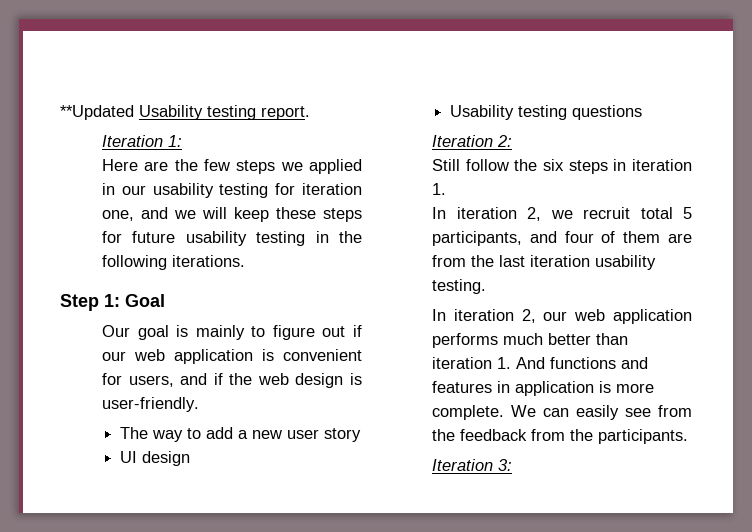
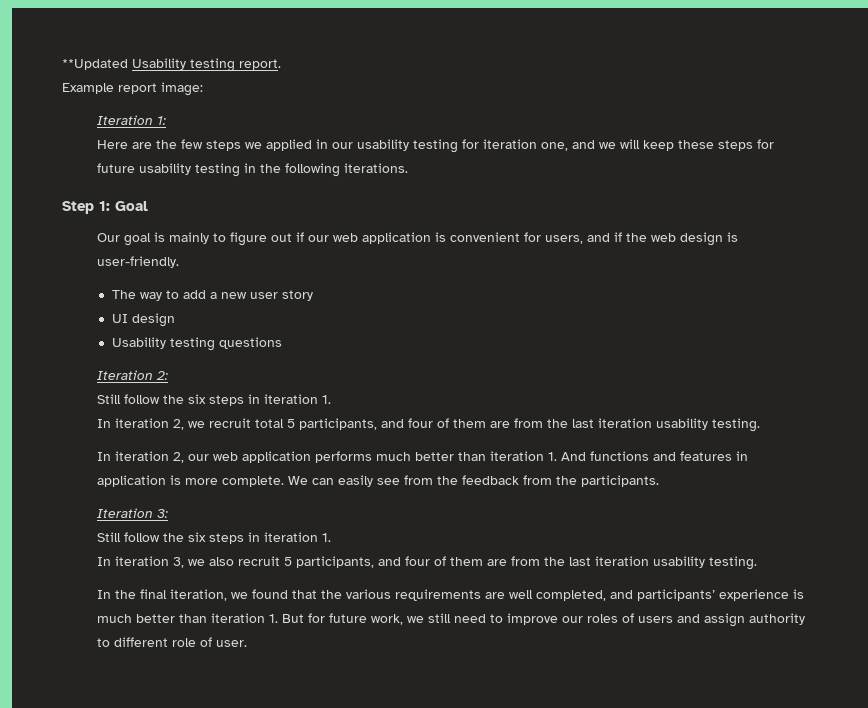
+ Example report image:
  Iteration 3:
+ Still follow the six steps in iteration 1.
+ In iteration 3, we also recruit 5 participants, and four of them are from the last iteration usability testing.
+ In the final iteration, we found that the various requirements are well completed, and participants’ experience is much better than iteration 1. But for future work, we still need to improve our roles of users and assign authority to different role of user.

